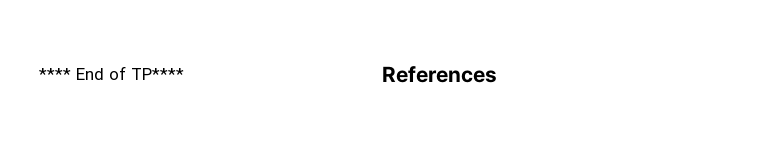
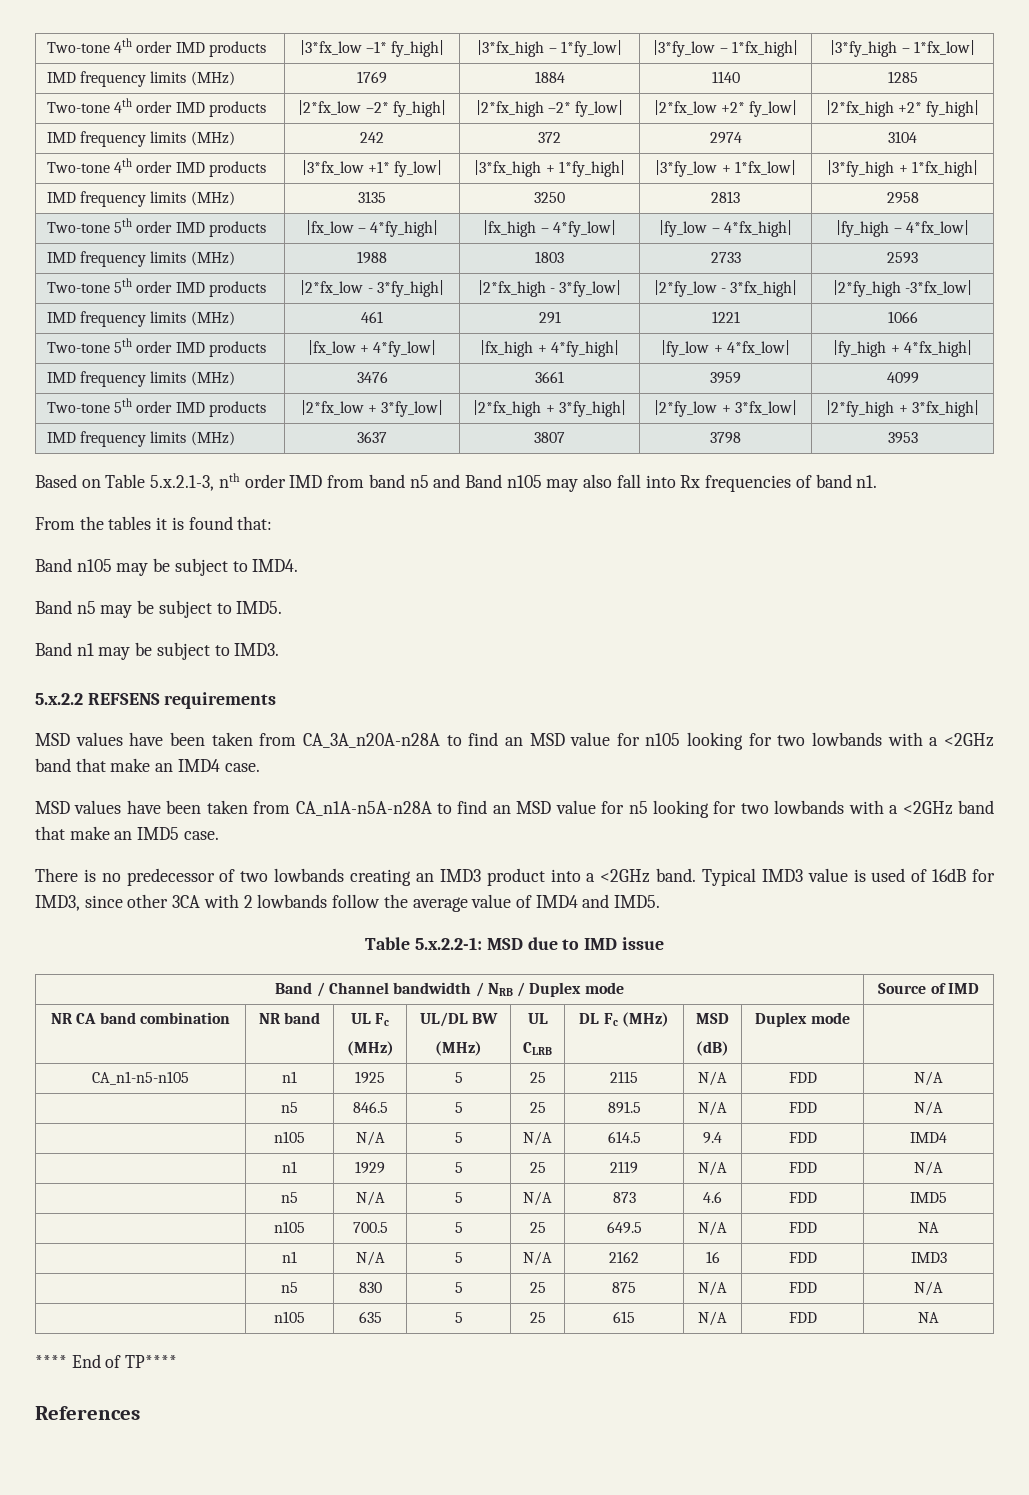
+ Two-tone 4th order IMD products | |3*fx_low –1* fy_high| | |3*fx_high – 1*fy_low| | |3*fy_low – 1*fx_high| | |3*fy_high – 1*fx_low|
+ IMD frequency limits (MHz) | 1769 | 1884 | 1140 | 1285
+ Two-tone 4th order IMD products | |2*fx_low –2* fy_high| | |2*fx_high –2* fy_low| | |2*fx_low +2* fy_low| | |2*fx_high +2* fy_high|
+ IMD frequency limits (MHz) | 242 | 372 | 2974 | 3104
+ Two-tone 4th order IMD products | |3*fx_low +1* fy_low| | |3*fx_high + 1*fy_high| | |3*fy_low + 1*fx_low| | |3*fy_high + 1*fx_high|
+ IMD frequency limits (MHz) | 3135 | 3250 | 2813 | 2958
+ Two-tone 5th order IMD products | |fx_low – 4*fy_high| | |fx_high – 4*fy_low| | |fy_low – 4*fx_high| | |fy_high – 4*fx_low|
+ IMD frequency limits (MHz) | 1988 | 1803 | 2733 | 2593
+ Two-tone 5th order IMD products | |2*fx_low - 3*fy_high| | |2*fx_high - 3*fy_low| | |2*fy_low - 3*fx_high| | |2*fy_high -3*fx_low|
+ IMD frequency limits (MHz) | 461 | 291 | 1221 | 1066
+ Two-tone 5th order IMD products | |fx_low + 4*fy_low| | |fx_high + 4*fy_high| | |fy_low + 4*fx_low| | |fy_high + 4*fx_high|
+ IMD frequency limits (MHz) | 3476 | 3661 | 3959 | 4099
+ Two-tone 5th order IMD products | |2*fx_low + 3*fy_low| | |2*fx_high + 3*fy_high| | |2*fy_low + 3*fx_low| | |2*fy_high + 3*fx_high|
+ IMD frequency limits (MHz) | 3637 | 3807 | 3798 | 3953
+ Based on Table 5.x.2.1-3, nth order IMD from band n5 and Band n105 may also fall into Rx frequencies of band n1.
+ From the tables it is found that:
+ Band n105 may be subject to IMD4.
+ Band n5 may be subject to IMD5.
+ Band n1 may be subject to IMD3.
+ 5.x.2.2 REFSENS requirements
+ MSD values have been taken from CA_3A_n20A-n28A to find an MSD value for n105 looking for two lowbands with a <2GHz band that make an IMD4 case.
+ MSD values have been taken from CA_n1A-n5A-n28A to find an MSD value for n5 looking for two lowbands with a <2GHz band that make an IMD5 case.
+ There is no predecessor of two lowbands creating an IMD3 product into a <2GHz band. Typical IMD3 value is used of 16dB for IMD3, since other 3CA with 2 lowbands follow the average value of IMD4 and IMD5.
+ Table 5.x.2.2-1: MSD due to IMD issue
+ Band / Channel bandwidth / NRB / Duplex mode | Source of IMD
+ NR CA band combination | NR band | UL Fc
+ (MHz) | UL/DL BW
+ (MHz) | UL
+ CLRB | DL Fc (MHz) | MSD
+ (dB) | Duplex mode |
+ CA_n1-n5-n105 | n1 | 1925 | 5 | 25 | 2115 | N/A | FDD | N/A
+ | n5 | 846.5 | 5 | 25 | 891.5 | N/A | FDD | N/A
+ | n105 | N/A | 5 | N/A | 614.5 | 9.4 | FDD | IMD4
+ | n1 | 1929 | 5 | 25 | 2119 | N/A | FDD | N/A
+ | n5 | N/A | 5 | N/A | 873 | 4.6 | FDD | IMD5
+ | n105 | 700.5 | 5 | 25 | 649.5 | N/A | FDD | NA
+ | n1 | N/A | 5 | N/A | 2162 | 16 | FDD | IMD3
+ | n5 | 830 | 5 | 25 | 875 | N/A | FDD | N/A
+ | n105 | 635 | 5 | 25 | 615 | N/A | FDD | NA

